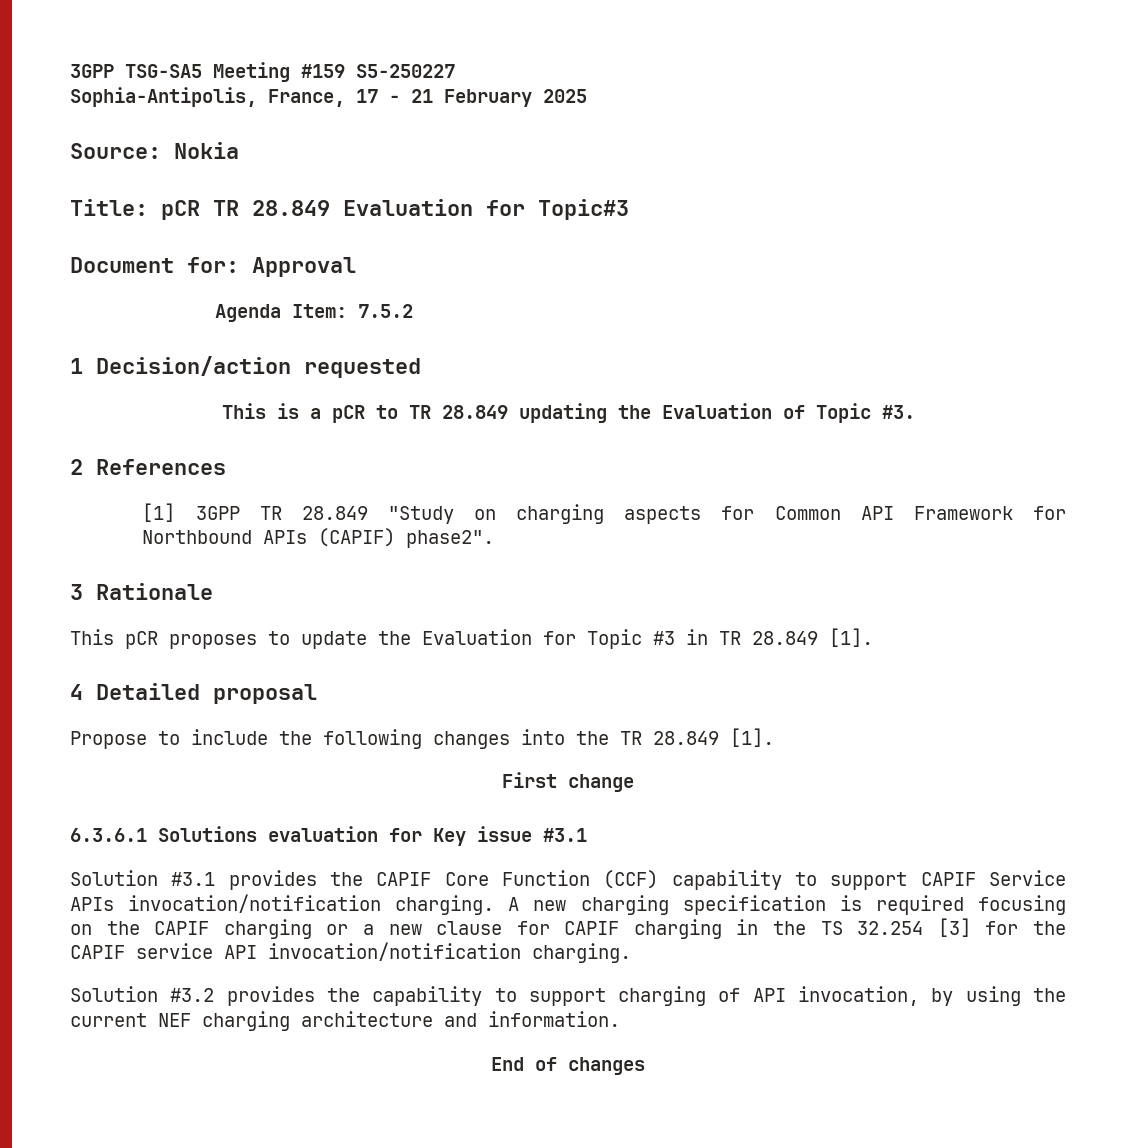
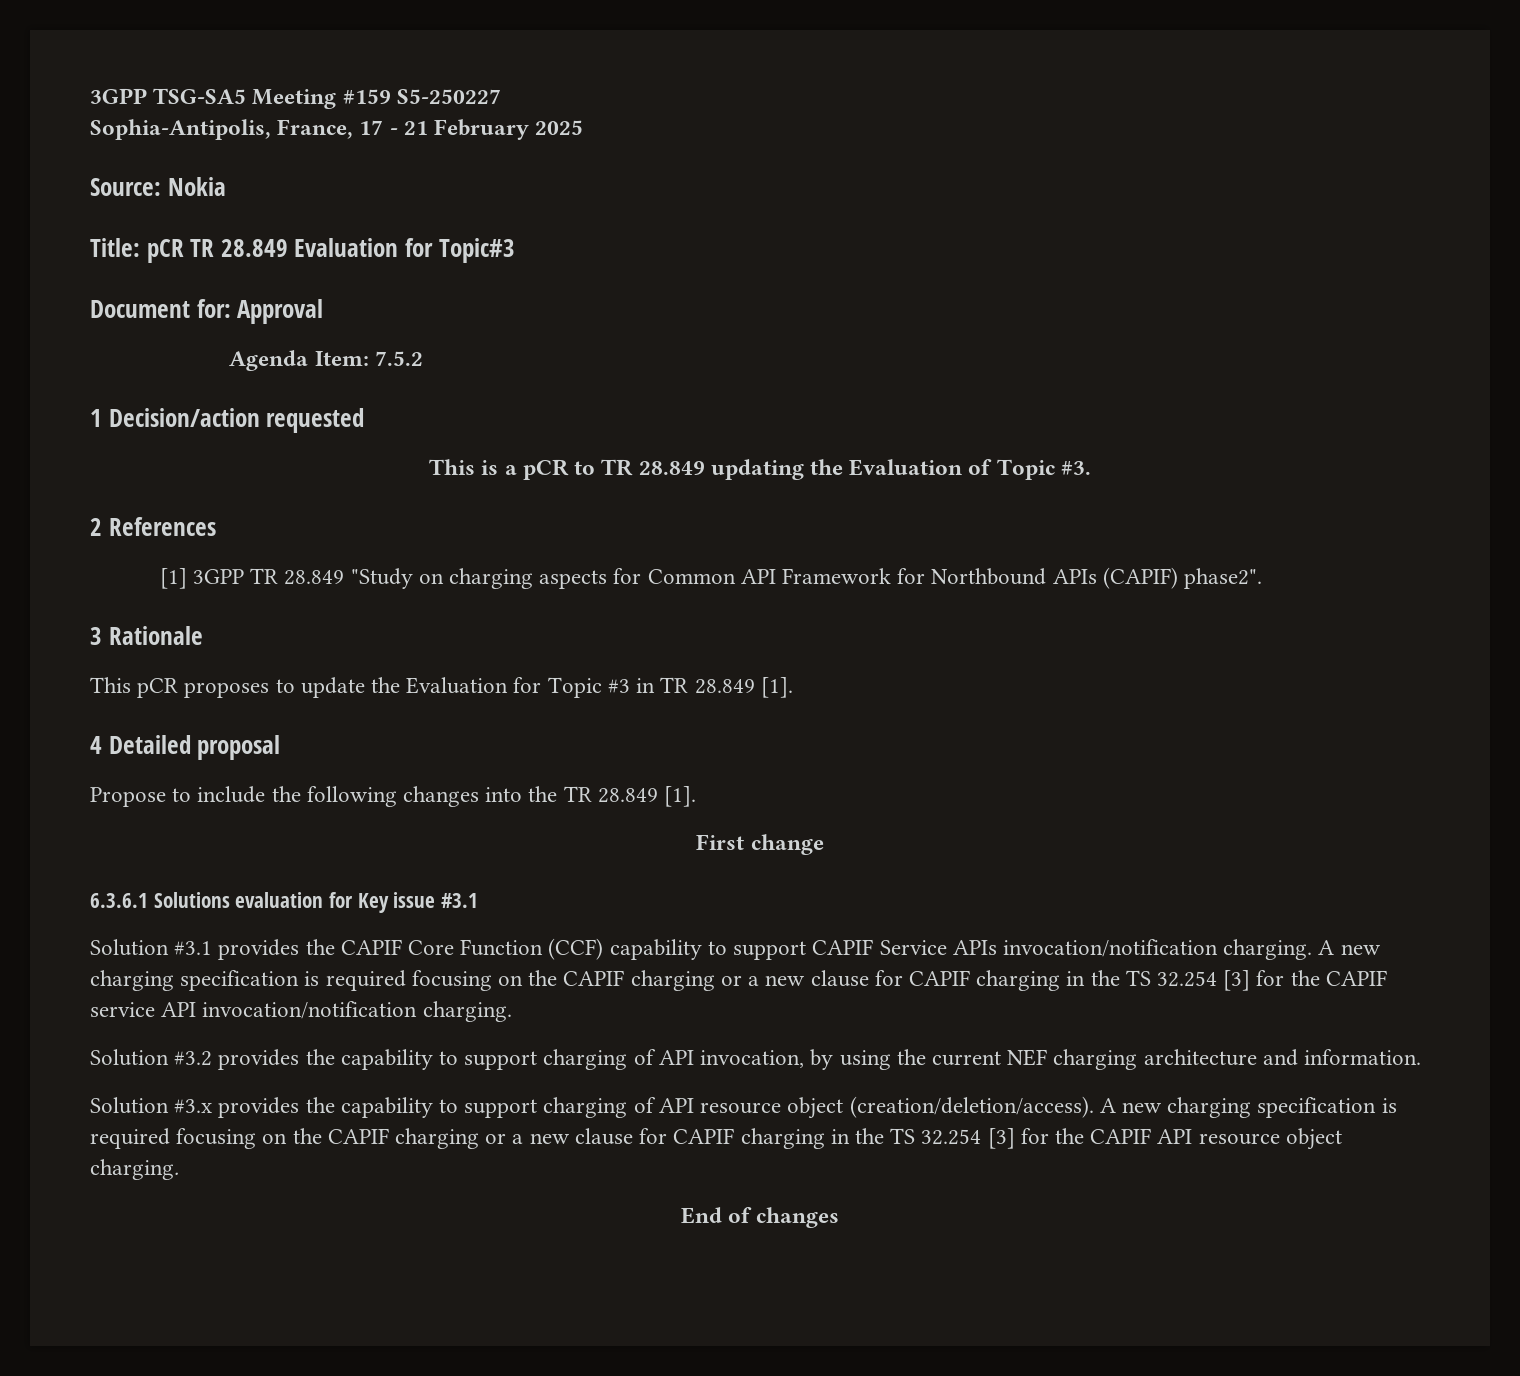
+ Solution #3.x provides the capability to support charging of API resource object (creation/deletion/access). A new charging specification is required focusing on the CAPIF charging or a new clause for CAPIF charging in the TS 32.254 [3] for the CAPIF API resource object charging.

